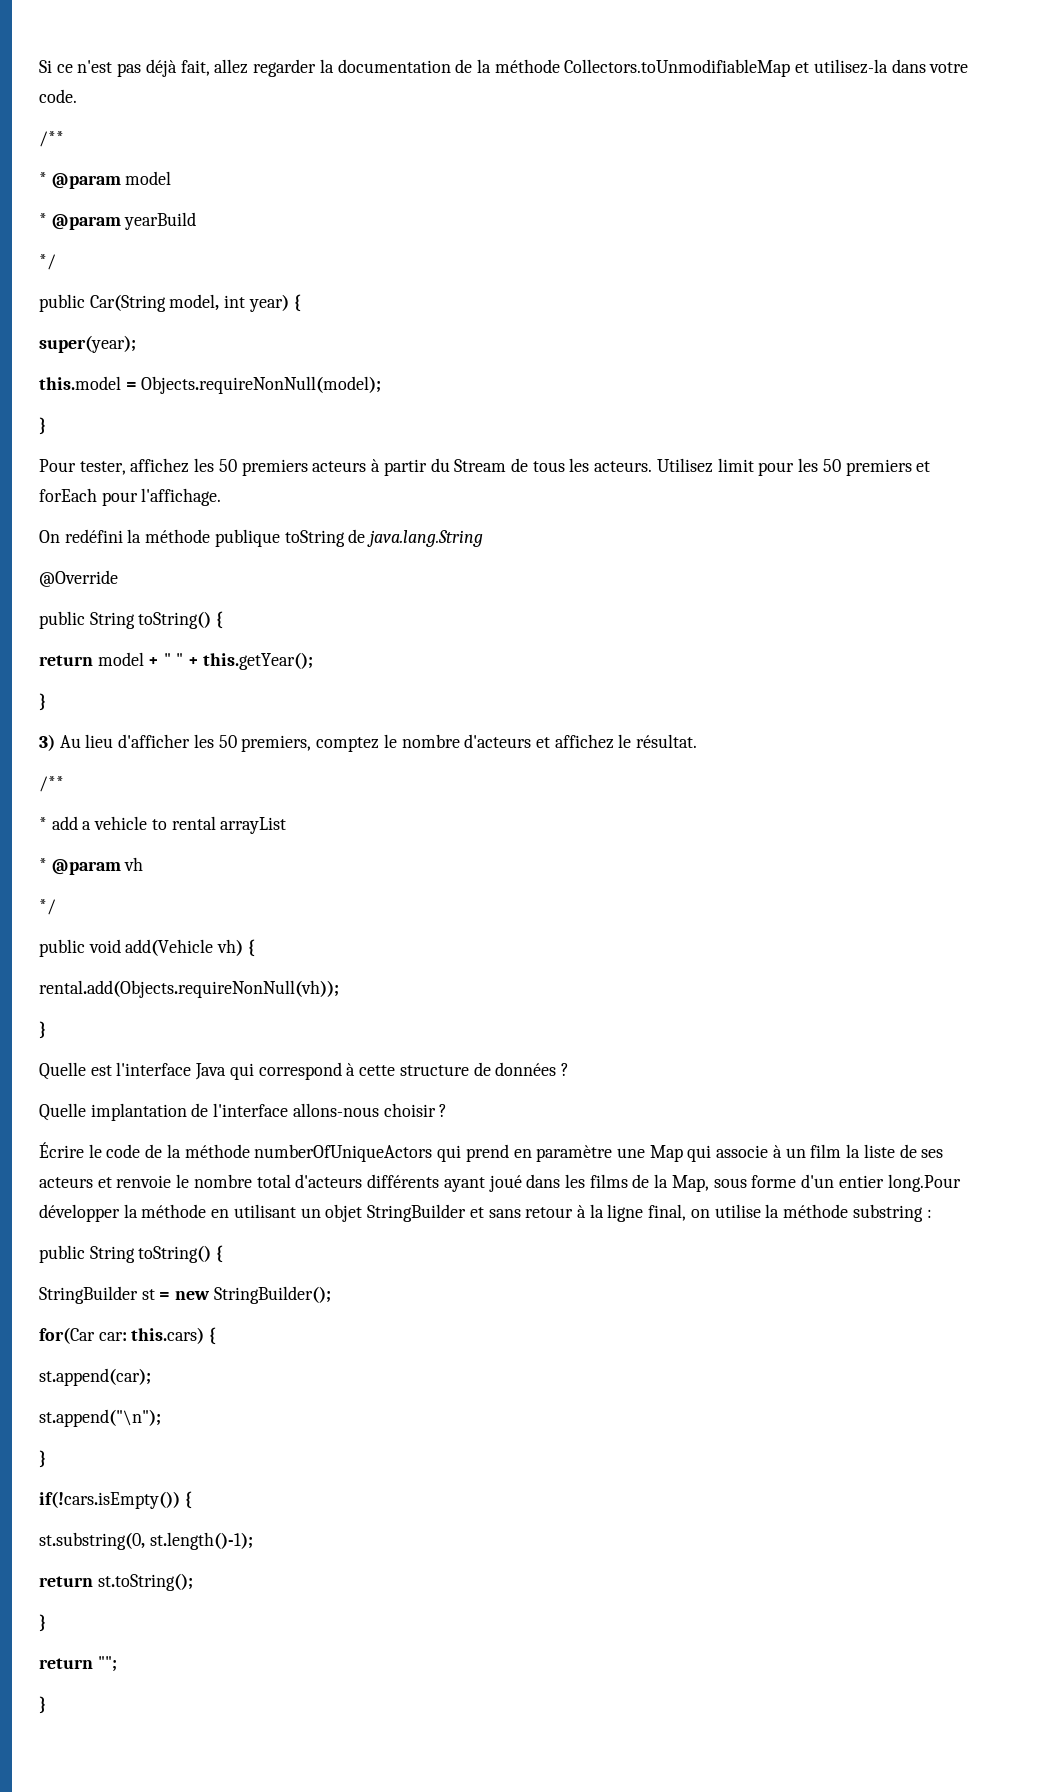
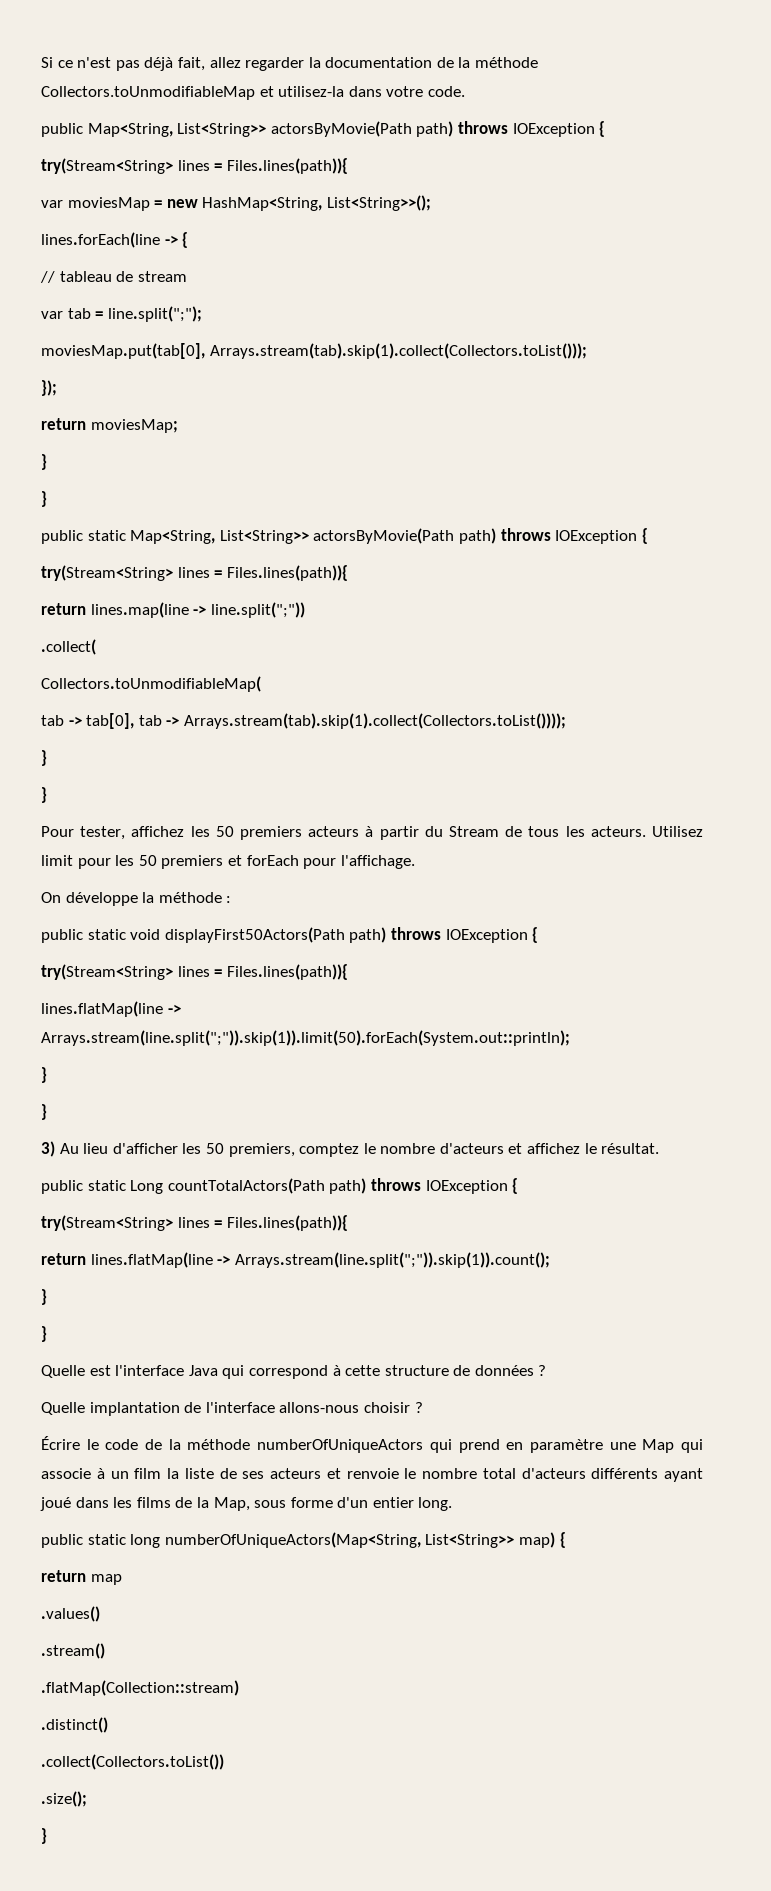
  Si ce n'est pas déjà fait, allez regarder la documentation de la méthode Collectors.toUnmodifiableMap et utilisez-la dans votre code.
- /**
- * @param model
- * @param yearBuild
- */
- public Car(String model, int year) {
- super(year);
- this.model = Objects.requireNonNull(model);
+ public Map<String, List<String>> actorsByMovie(Path path) throws IOException {
+ try(Stream<String> lines = Files.lines(path)){
+ var moviesMap = new HashMap<String, List<String>>();
+ lines.forEach(line -> {
+ // tableau de stream
+ var tab = line.split(";");
+ moviesMap.put(tab[0], Arrays.stream(tab).skip(1).collect(Collectors.toList()));
+ });
+ return moviesMap;
+ }
+ }
+ public static Map<String, List<String>> actorsByMovie(Path path) throws IOException {
+ try(Stream<String> lines = Files.lines(path)){
+ return lines.map(line -> line.split(";"))
+ .collect(
+ Collectors.toUnmodifiableMap(
+ tab -> tab[0], tab -> Arrays.stream(tab).skip(1).collect(Collectors.toList())));
+ }
- On redéfini la méthode publique toString de java.lang.String
- @Override
- public String toString() {
- return model + " " + this.getYear();
+ On développe la méthode :
+ public static void displayFirst50Actors(Path path) throws IOException {
+ try(Stream<String> lines = Files.lines(path)){
+ lines.flatMap(line -> Arrays.stream(line.split(";")).skip(1)).limit(50).forEach(System.out::println);
+ }
  3) Au lieu d'afficher les 50 premiers, comptez le nombre d'acteurs et affichez le résultat.
- /**
- * add a vehicle to rental arrayList
- * @param vh
- */
- public void add(Vehicle vh) {
- rental.add(Objects.requireNonNull(vh));
+ public static Long countTotalActors(Path path) throws IOException {
+ try(Stream<String> lines = Files.lines(path)){
+ return lines.flatMap(line -> Arrays.stream(line.split(";")).skip(1)).count();
+ }
- Écrire le code de la méthode numberOfUniqueActors qui prend en paramètre une Map qui associe à un film la liste de ses acteurs et renvoie le nombre total d'acteurs différents ayant joué dans les films de la Map, sous forme d'un entier long.Pour développer la méthode en utilisant un objet StringBuilder et sans retour à la ligne final, on utilise la méthode substring :
- public String toString() {
- StringBuilder st = new StringBuilder();
- for(Car car: this.cars) {
- st.append(car);
- st.append("\n");
- }
- if(!cars.isEmpty()) {
- st.substring(0, st.length()-1);
- return st.toString();
- }
- return "";
+ Écrire le code de la méthode numberOfUniqueActors qui prend en paramètre une Map qui associe à un film la liste de ses acteurs et renvoie le nombre total d'acteurs différents ayant joué dans les films de la Map, sous forme d'un entier long.
+ public static long numberOfUniqueActors(Map<String, List<String>> map) {
+ return map
+ .values()
+ .stream()
+ .flatMap(Collection::stream)
+ .distinct()
+ .collect(Collectors.toList())
+ .size();

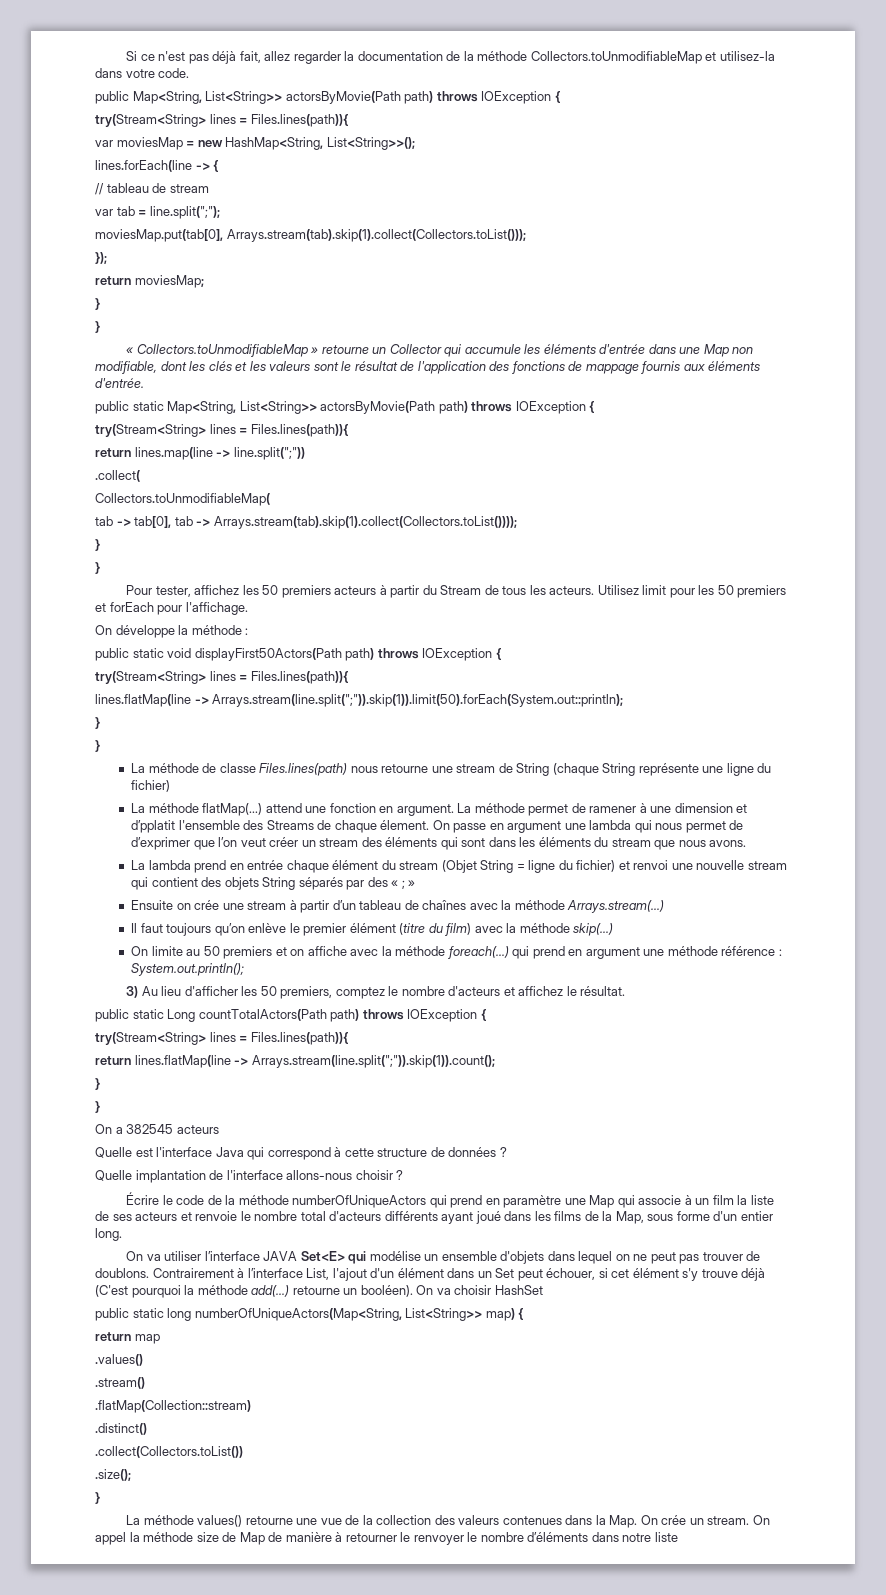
+ « Collectors.toUnmodifiableMap » retourne un Collector qui accumule les éléments d'entrée dans une Map non modifiable, dont les clés et les valeurs sont le résultat de l'application des fonctions de mappage fournis aux éléments d'entrée.
+ La méthode de classe Files.lines(path) nous retourne une stream de String (chaque String représente une ligne du fichier)
+ La méthode flatMap(...) attend une fonction en argument. La méthode permet de ramener à une dimension et d’pplatit l'ensemble des Streams de chaque élement. On passe en argument une lambda qui nous permet de d’exprimer que l’on veut créer un stream des éléments qui sont dans les éléments du stream que nous avons.
+ La lambda prend en entrée chaque élément du stream (Objet String = ligne du fichier) et renvoi une nouvelle stream qui contient des objets String séparés par des « ; »
+ Ensuite on crée une stream à partir d’un tableau de chaînes avec la méthode Arrays.stream(...)
+ Il faut toujours qu’on enlève le premier élément (titre du film) avec la méthode skip(...)
+ On limite au 50 premiers et on affiche avec la méthode foreach(...) qui prend en argument une méthode référence : System.out.println();
+ On a 382545 acteurs
+ On va utiliser l’interface JAVA Set<E> qui modélise un ensemble d'objets dans lequel on ne peut pas trouver de doublons. Contrairement à l’interface List, l'ajout d'un élément dans un Set peut échouer, si cet élément s'y trouve déjà (C'est pourquoi la méthode add(...) retourne un booléen). On va choisir HashSet
+ La méthode values() retourne une vue de la collection des valeurs contenues dans la Map. On crée un stream. On appel la méthode size de Map de manière à retourner le renvoyer le nombre d’éléments dans notre liste

